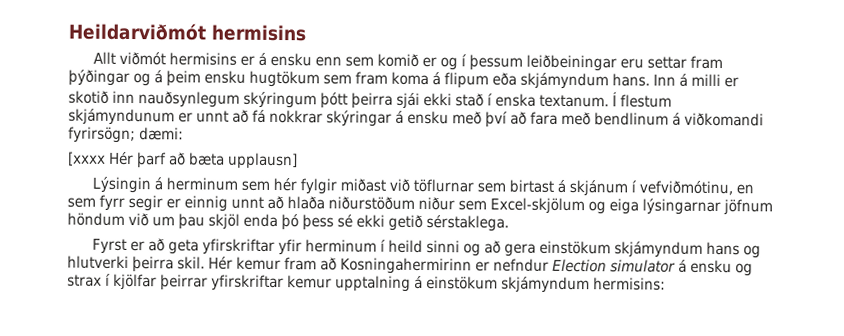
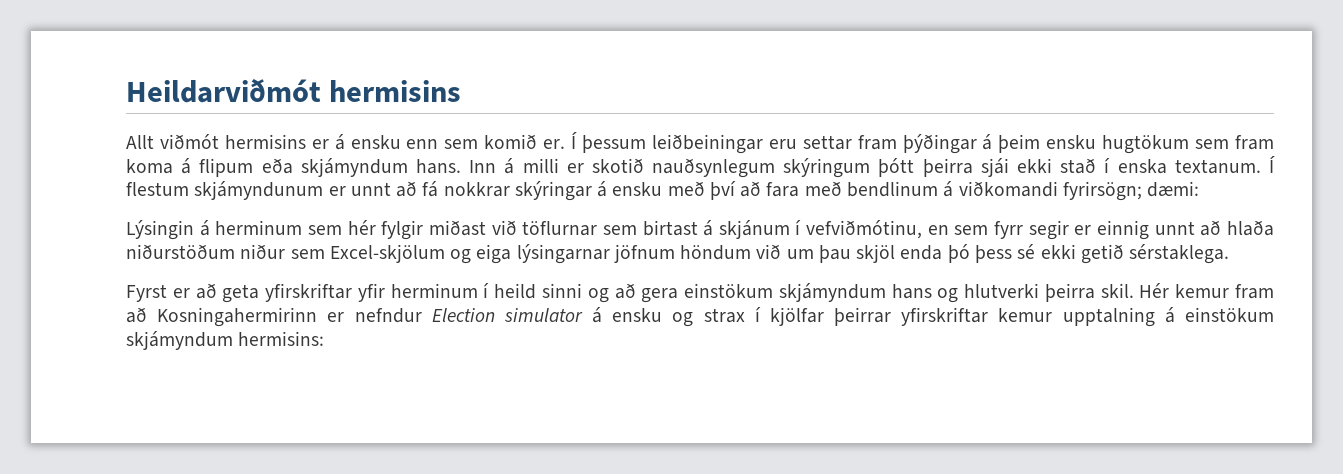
- Allt viðmót hermisins er á ensku enn sem komið er og í þessum leiðbeiningar eru settar fram þýðingar og á þeim ensku hugtökum sem fram koma á flipum eða skjámyndum hans.
+ Allt viðmót hermisins er á ensku enn sem komið er. Í þessum leiðbeiningar eru settar fram þýðingar á þeim ensku hugtökum sem fram koma á flipum eða skjámyndum hans.
- Inn á milli er skotið inn nauðsynlegum skýringum þótt þeirra sjái ekki stað í enska textanum.
+ Inn á milli er skotið nauðsynlegum skýringum þótt þeirra sjái ekki stað í enska textanum.
- [xxxx Hér þarf að bæta upplausn]

